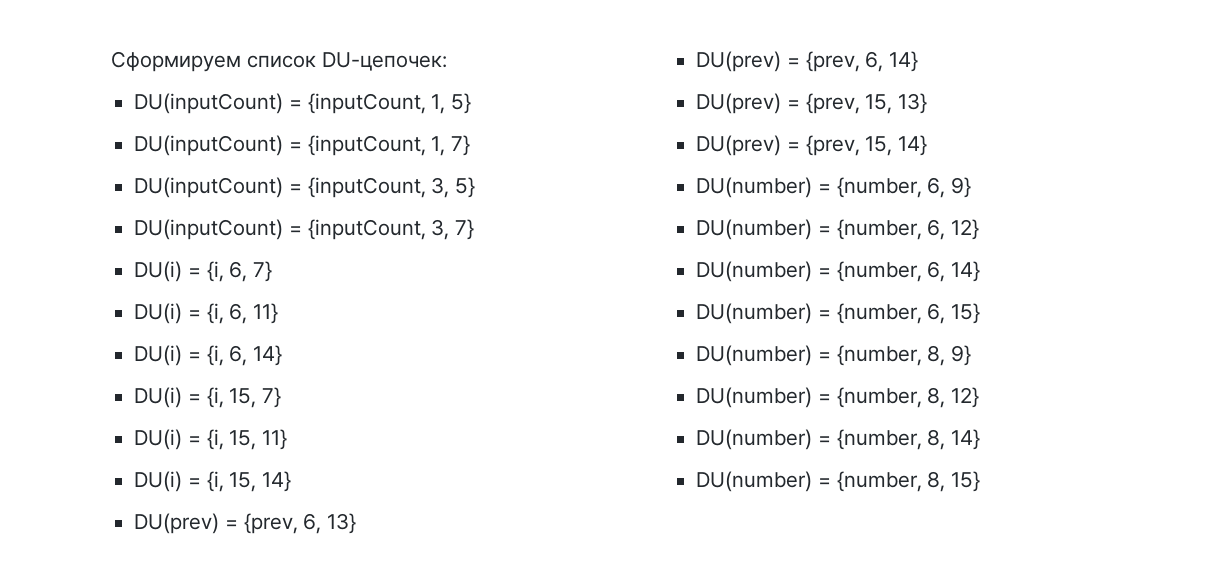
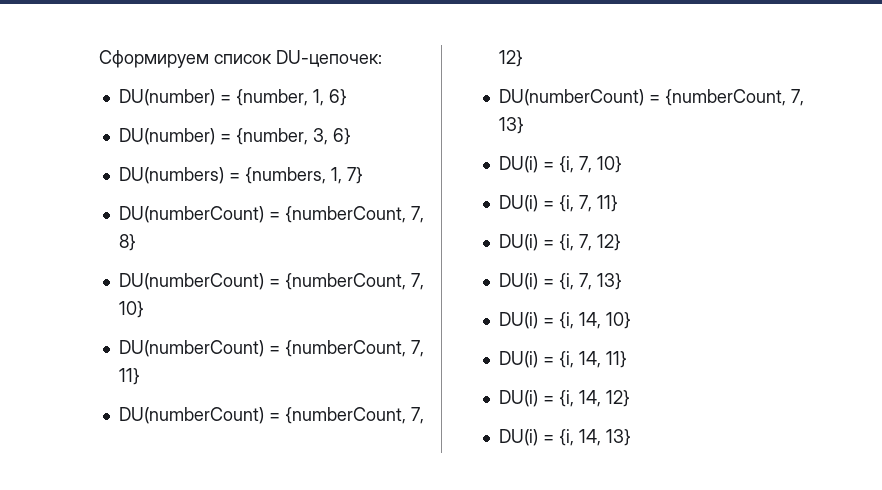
- DU(inputCount) = {inputCount, 1, 5}
- DU(inputCount) = {inputCount, 1, 7}
- DU(inputCount) = {inputCount, 3, 5}
- DU(inputCount) = {inputCount, 3, 7}
- DU(i) = {i, 6, 7}
- DU(i) = {i, 6, 11}
- DU(i) = {i, 6, 14}
- DU(i) = {i, 15, 7}
- DU(i) = {i, 15, 11}
- DU(i) = {i, 15, 14}
- DU(prev) = {prev, 6, 13}
- DU(prev) = {prev, 6, 14}
- DU(prev) = {prev, 15, 13}
- DU(prev) = {prev, 15, 14}
- DU(number) = {number, 6, 9}
- DU(number) = {number, 6, 12}
- DU(number) = {number, 6, 14}
- DU(number) = {number, 6, 15}
- DU(number) = {number, 8, 9}
- DU(number) = {number, 8, 12}
- DU(number) = {number, 8, 14}
- DU(number) = {number, 8, 15}
+ DU(number) = {number, 1, 6}
+ DU(number) = {number, 3, 6}
+ DU(numbers) = {numbers, 1, 7}
+ DU(numberCount) = {numberCount, 7, 8}
+ DU(numberCount) = {numberCount, 7, 10}
+ DU(numberCount) = {numberCount, 7, 11}
+ DU(numberCount) = {numberCount, 7, 12}
+ DU(numberCount) = {numberCount, 7, 13}
+ DU(i) = {i, 7, 10}
+ DU(i) = {i, 7, 11}
+ DU(i) = {i, 7, 12}
+ DU(i) = {i, 7, 13}
+ DU(i) = {i, 14, 10}
+ DU(i) = {i, 14, 11}
+ DU(i) = {i, 14, 12}
+ DU(i) = {i, 14, 13}

